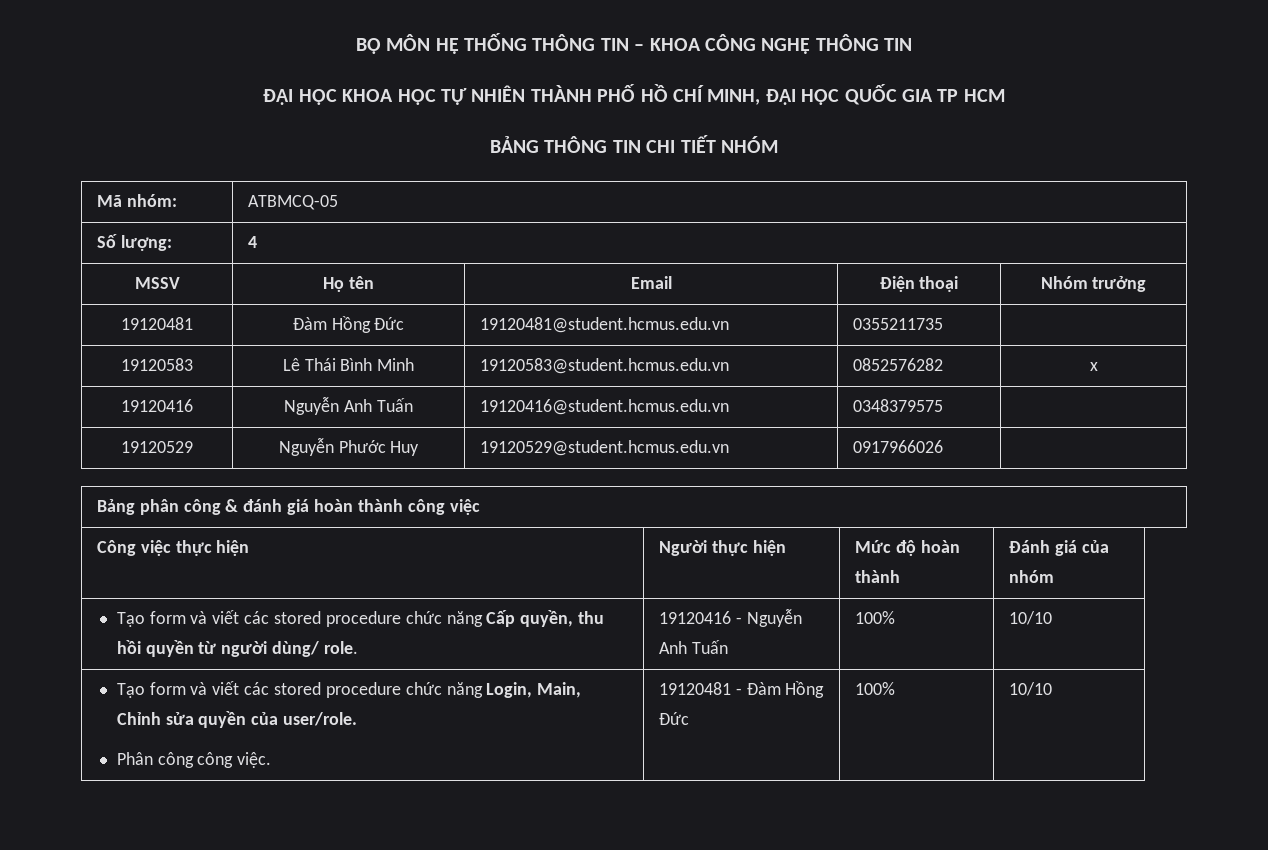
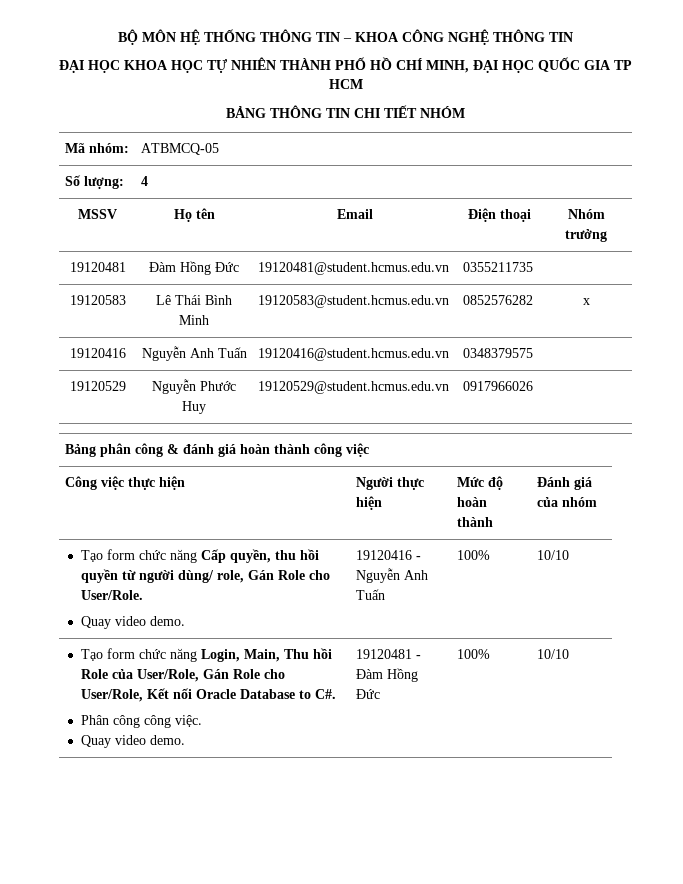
- Tạo form và viết các stored procedure chức năng Cấp quyền, thu hồi quyền từ người dùng/ role. | 19120416 - Nguyễn Anh Tuấn | 100% | 10/10
+ Tạo form chức năng Cấp quyền, thu hồi quyền từ người dùng/ role, Gán Role cho User/Role.
+ Quay video demo. | 19120416 - Nguyễn Anh Tuấn | 100% | 10/10
- Tạo form và viết các stored procedure chức năng Login, Main, Chỉnh sửa quyền của user/role.
- Phân công công việc. | 19120481 - Đàm Hồng Đức | 100% | 10/10
+ Tạo form chức năng Login, Main, Thu hồi Role của User/Role, Gán Role cho User/Role, Kết nối Oracle Database to C#.
+ Phân công công việc.
+ Quay video demo. | 19120481 - Đàm Hồng Đức | 100% | 10/10

